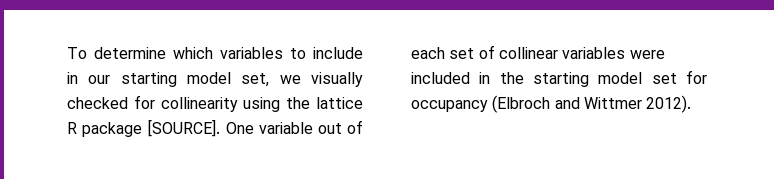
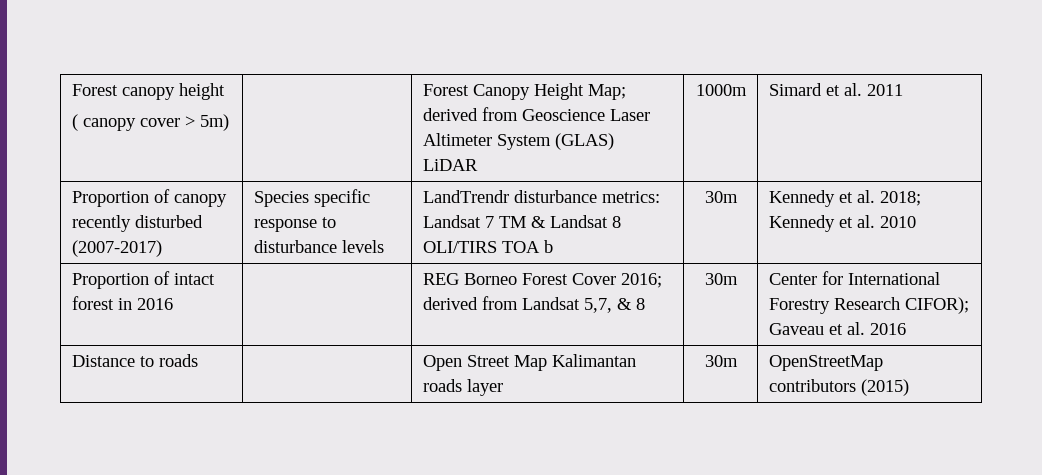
- To determine which variables to include in our starting model set, we visually checked for collinearity using the lattice R package [SOURCE]. One variable out of each set of collinear variables were included in the starting model set for occupancy (Elbroch and Wittmer 2012).
+ Forest canopy height
+ ( canopy cover > 5m) | | Forest Canopy Height Map; derived from Geoscience Laser Altimeter System (GLAS) LiDAR | 1000m | Simard et al. 2011
+ Proportion of canopy recently disturbed (2007-2017) | Species specific response to disturbance levels | LandTrendr disturbance metrics: Landsat 7 TM & Landsat 8 OLI/TIRS TOA b | 30m | Kennedy et al. 2018; Kennedy et al. 2010
+ Proportion of intact forest in 2016 | | REG Borneo Forest Cover 2016; derived from Landsat 5,7, & 8 | 30m | Center for International Forestry Research CIFOR); Gaveau et al. 2016
+ Distance to roads | | Open Street Map Kalimantan roads layer | 30m | OpenStreetMap contributors (2015)

